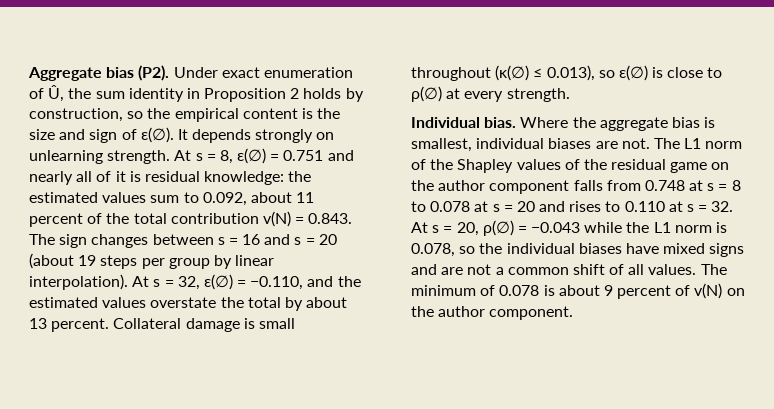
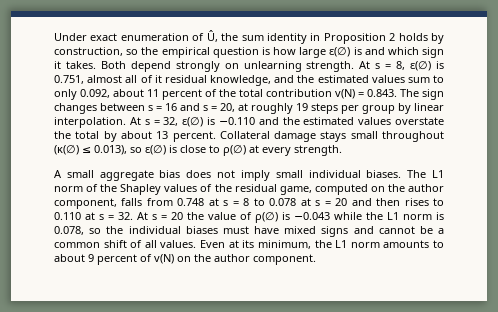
- Aggregate bias (P2). Under exact enumeration of Û, the sum identity in Proposition 2 holds by construction, so the empirical content is the size and sign of ε(∅). It depends strongly on unlearning strength.
+ Under exact enumeration of Û, the sum identity in Proposition 2 holds by construction, so the empirical question is how large ε(∅) is and which sign it takes. Both depend strongly on unlearning strength.
- At s = 8, ε(∅) = 0.751 and nearly all of it is residual knowledge: the estimated values sum to 0.092, about 11 percent of the total contribution v(N) = 0.843. The sign changes between s = 16 and s = 20 (about 19 steps per group by linear interpolation).
+ At s = 8, ε(∅) is 0.751, almost all of it residual knowledge, and the estimated values sum to only 0.092, about 11 percent of the total contribution v(N) = 0.843. The sign changes between s = 16 and s = 20, at roughly 19 steps per group by linear interpolation.
- At s = 32, ε(∅) = −0.110, and the estimated values overstate the total by about 13 percent.
+ At s = 32, ε(∅) is −0.110 and the estimated values overstate the total by about 13 percent.
- Collateral damage is small throughout (κ(∅) ≤ 0.013), so ε(∅) is close to ρ(∅) at every strength.
+ Collateral damage stays small throughout (κ(∅) ≤ 0.013), so ε(∅) is close to ρ(∅) at every strength.
- Individual bias. Where the aggregate bias is smallest, individual biases are not.
+ A small aggregate bias does not imply small individual biases.
- The L1 norm of the Shapley values of the residual game on the author component falls from 0.748 at s = 8 to 0.078 at s = 20 and rises to 0.110 at s = 32. At s = 20, ρ(∅) = −0.043 while the L1 norm is 0.078, so the individual biases have mixed signs and are not a common shift of all values.
+ The L1 norm of the Shapley values of the residual game, computed on the author component, falls from 0.748 at s = 8 to 0.078 at s = 20 and then rises to 0.110 at s = 32. At s = 20 the value of ρ(∅) is −0.043 while the L1 norm is 0.078, so the individual biases must have mixed signs and cannot be a common shift of all values.
- The minimum of 0.078 is about 9 percent of v(N) on the author component.
+ Even at its minimum, the L1 norm amounts to about 9 percent of v(N) on the author component.

